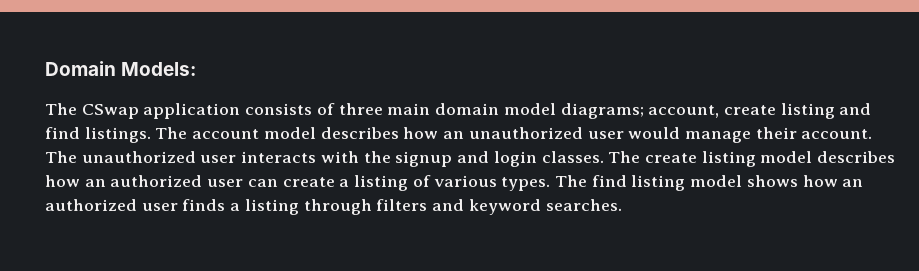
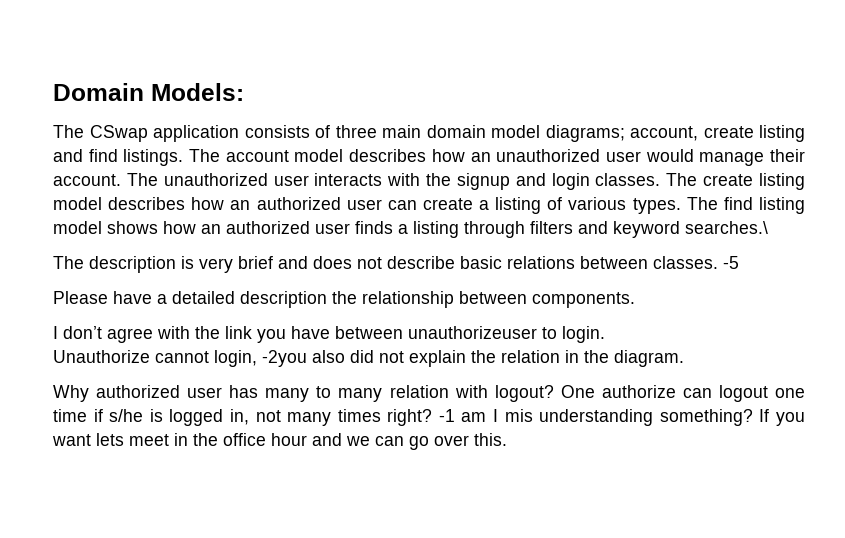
- The find listing model shows how an authorized user finds a listing through filters and keyword searches.
+ The find listing model shows how an authorized user finds a listing through filters and keyword searches.\
+ The description is very brief and does not describe basic relations between classes. -5
+ Please have a detailed description the relationship between components.
+ I don’t agree with the link you have between unauthorizeuser to login.
+ Unauthorize cannot login, -2you also did not explain the relation in the diagram.
+ Why authorized user has many to many relation with logout? One authorize can logout one time if s/he is logged in, not many times right? -1 am I mis understanding something? If you want lets meet in the office hour and we can go over this.

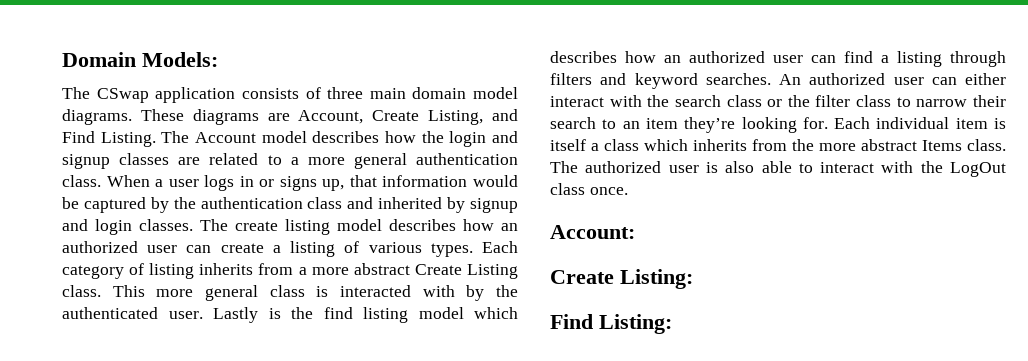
- The CSwap application consists of three main domain model diagrams; account, create listing and find listings. The account model describes how an unauthorized user would manage their account. The unauthorized user interacts with the signup and login classes.
+ The CSwap application consists of three main domain model diagrams. These diagrams are Account, Create Listing, and Find Listing. The Account model describes how the login and signup classes are related to a more general authentication class. When a user logs in or signs up, that information would be captured by the authentication class and inherited by signup and login classes.
- The find listing model shows how an authorized user finds a listing through filters and keyword searches.\
- The description is very brief and does not describe basic relations between classes. -5
- Please have a detailed description the relationship between components.
- I don’t agree with the link you have between unauthorizeuser to login.
- Unauthorize cannot login, -2you also did not explain the relation in the diagram.
- Why authorized user has many to many relation with logout? One authorize can logout one time if s/he is logged in, not many times right? -1 am I mis understanding something? If you want lets meet in the office hour and we can go over this.
+ Each category of listing inherits from a more abstract Create Listing class. This more general class is interacted with by the authenticated user. Lastly is the find listing model which describes how an authorized user can find a listing through filters and keyword searches. An authorized user can either interact with the search class or the filter class to narrow their search to an item they’re looking for. Each individual item is itself a class which inherits from the more abstract Items class. The authorized user is also able to interact with the LogOut class once.
+ Account:
+ Create Listing:
+ Find Listing:

